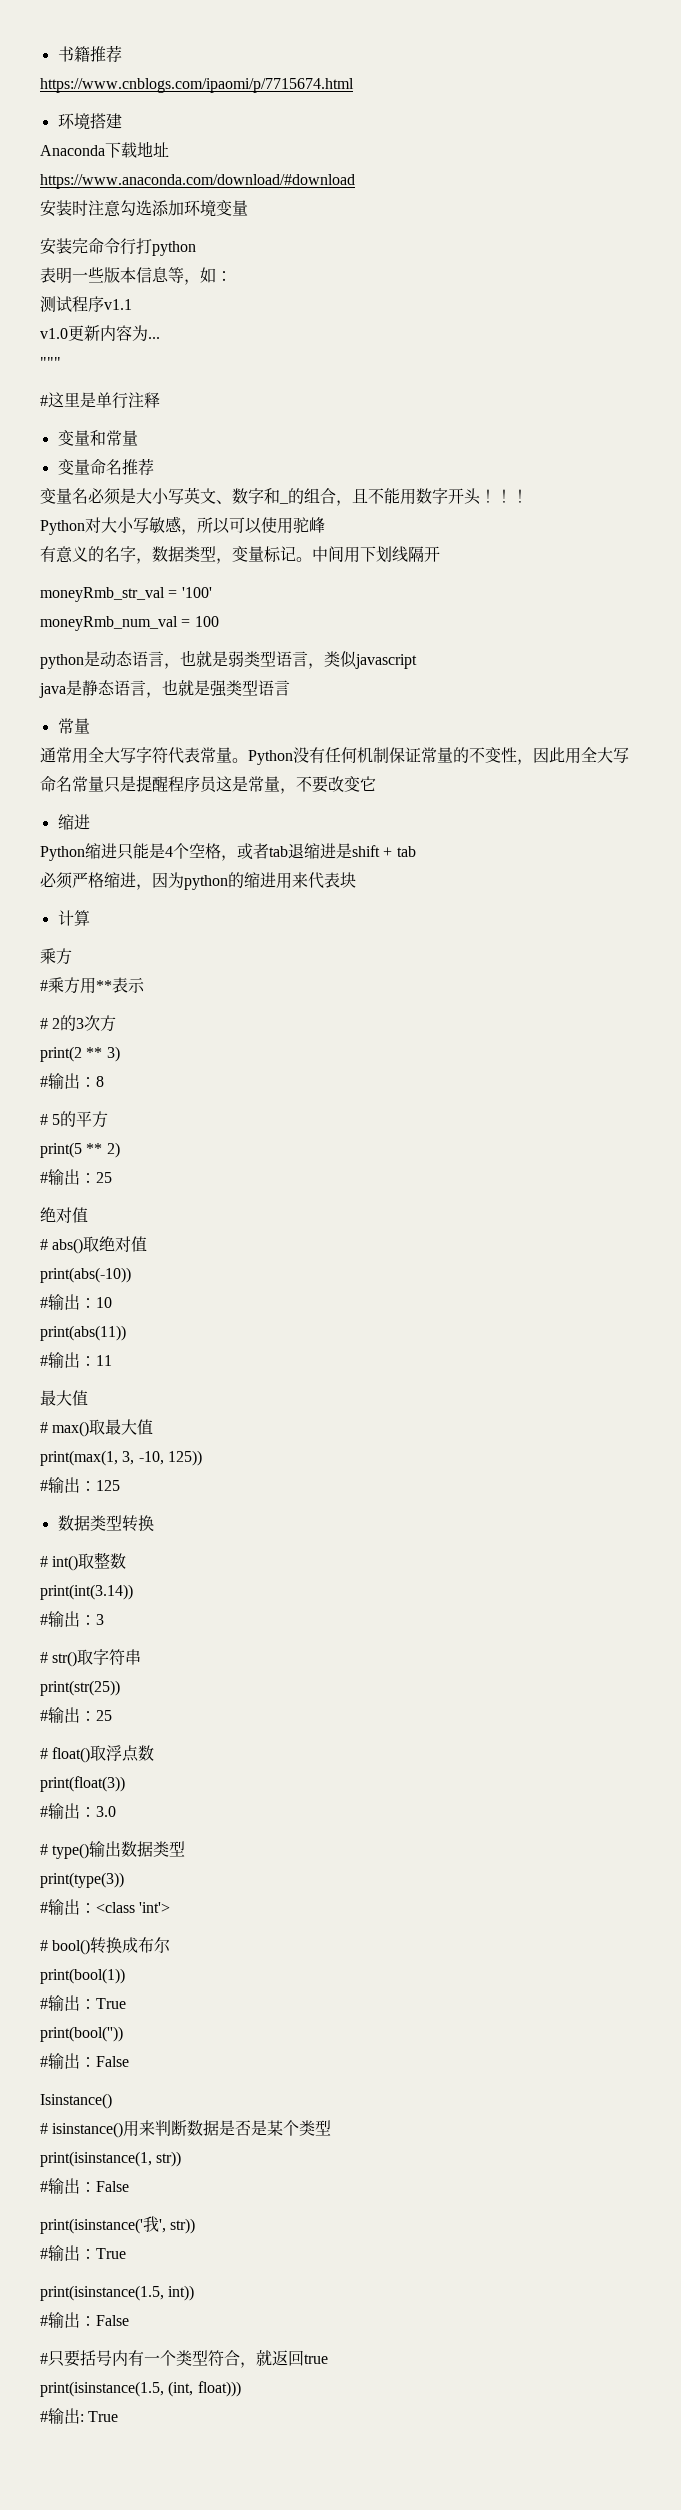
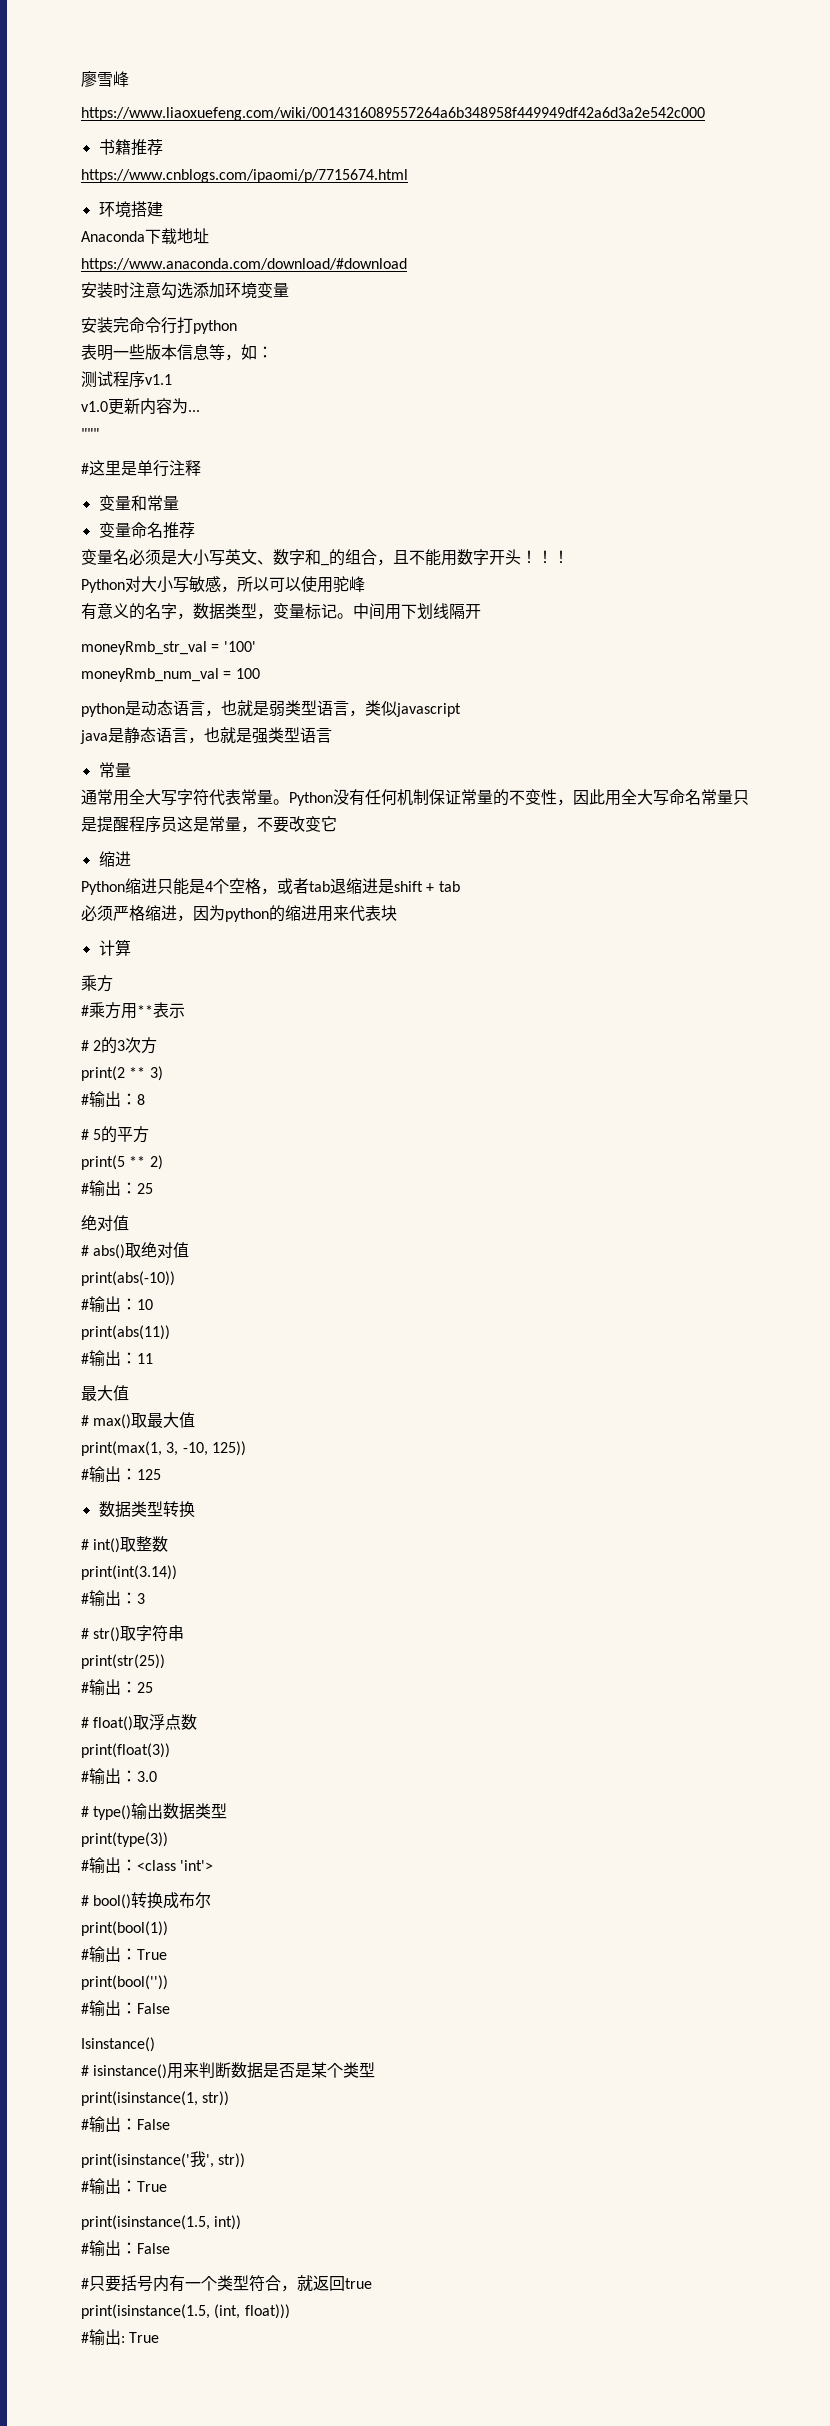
+ 廖雪峰
+ https://www.liaoxuefeng.com/wiki/0014316089557264a6b348958f449949df42a6d3a2e542c000

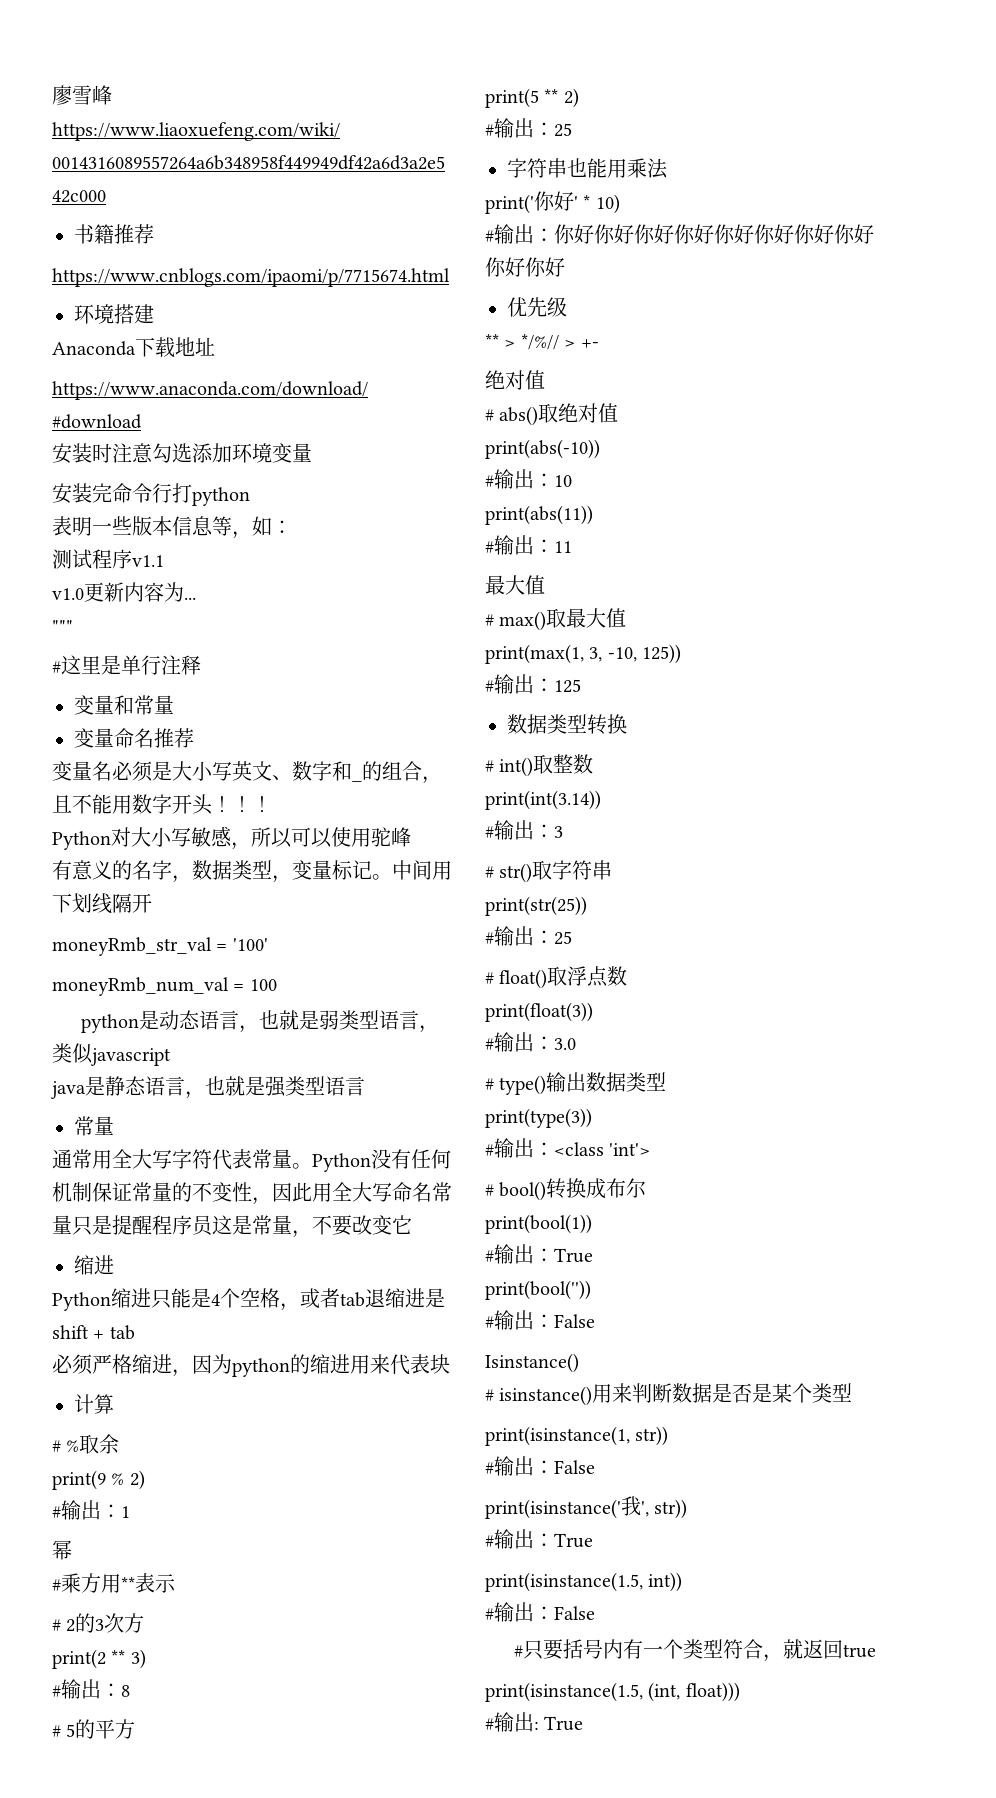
  计算
- 乘方
+ # %取余
+ print(9 % 2)
+ #输出：1
+ 幂
+ 字符串也能用乘法
+ print('你好' * 10)
+ #输出：你好你好你好你好你好你好你好你好你好你好
+ 优先级
+ ** > */%// > +-

